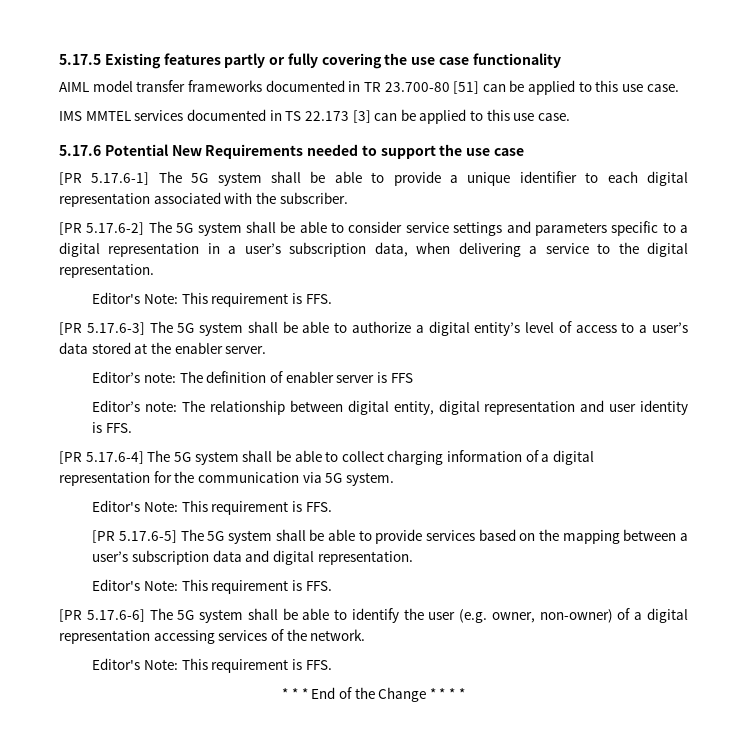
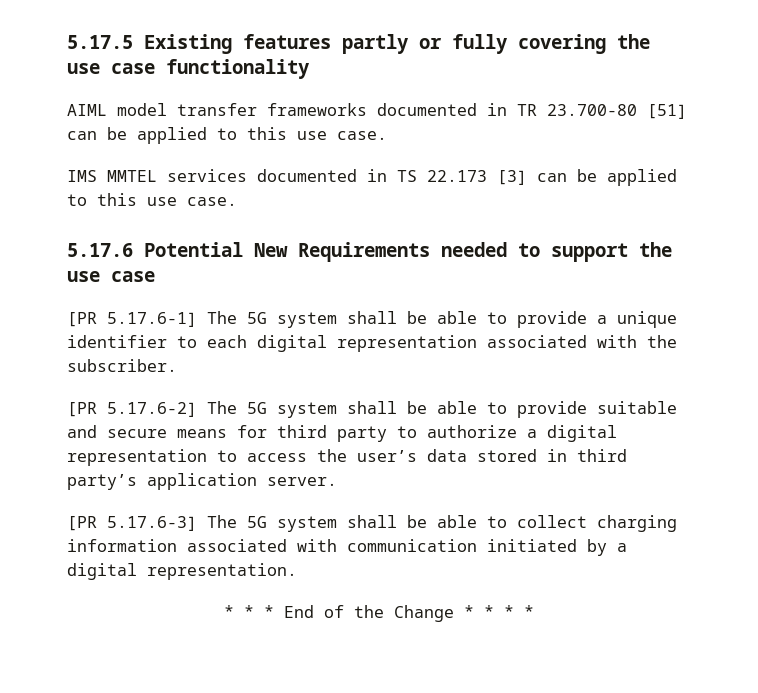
- [PR 5.17.6-2] The 5G system shall be able to consider service settings and parameters specific to a digital representation in a user’s subscription data, when delivering a service to the digital representation.
- Editor's Note: This requirement is FFS.
+ [PR 5.17.6-2] The 5G system shall be able to provide suitable and secure means for third party to authorize a digital representation to access the user’s data stored in third party’s application server.
- [PR 5.17.6-3] The 5G system shall be able to authorize a digital entity’s level of access to a user’s data stored at the enabler server.
- Editor’s note: The definition of enabler server is FFS
- Editor’s note: The relationship between digital entity, digital representation and user identity is FFS.
- [PR 5.17.6-4] The 5G system shall be able to collect charging information of a digital representation for the communication via 5G system.
- Editor's Note: This requirement is FFS.
- [PR 5.17.6-5] The 5G system shall be able to provide services based on the mapping between a user’s subscription data and digital representation.
- Editor's Note: This requirement is FFS.
- [PR 5.17.6-6] The 5G system shall be able to identify the user (e.g. owner, non-owner) of a digital representation accessing services of the network.
- Editor's Note: This requirement is FFS.
+ [PR 5.17.6-3] The 5G system shall be able to collect charging information associated with communication initiated by a digital representation.

